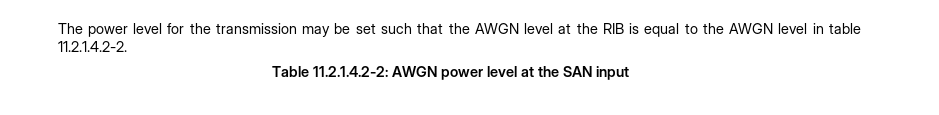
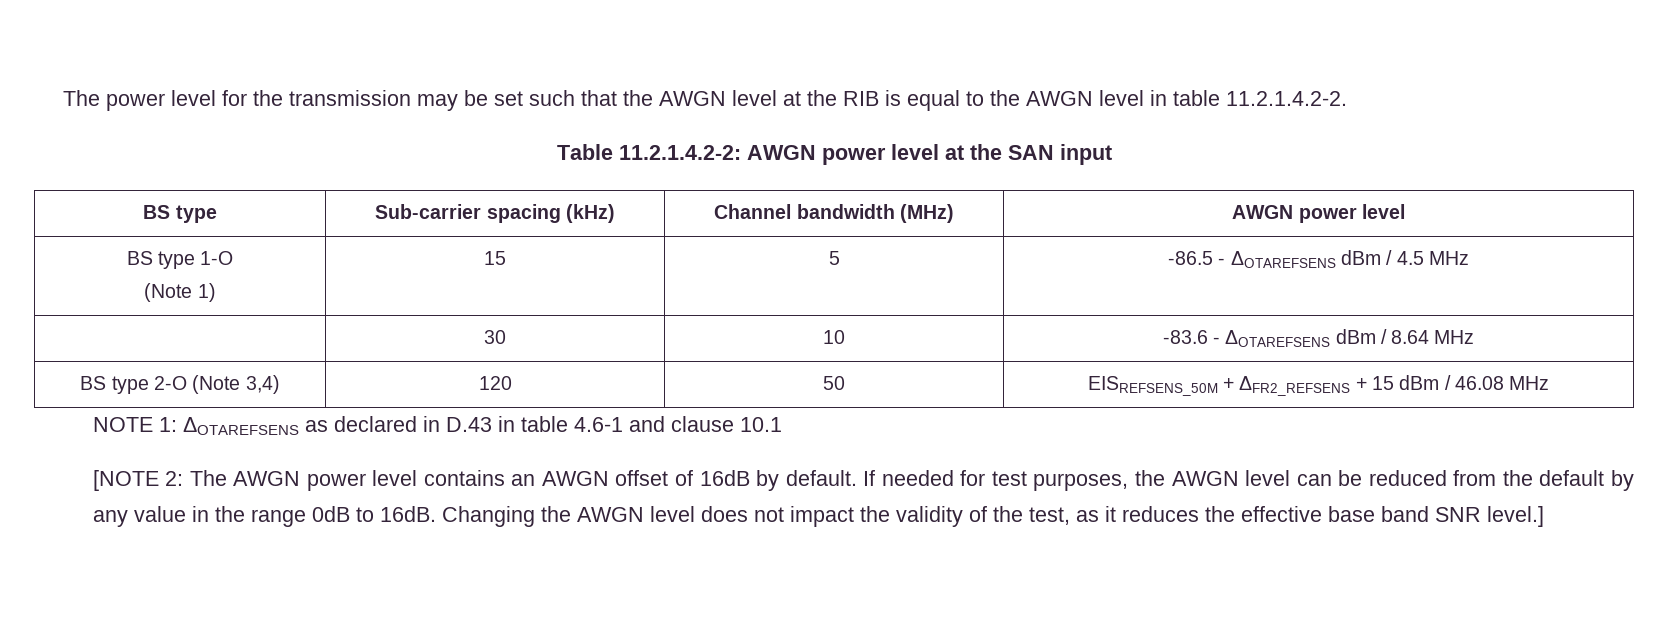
+ BS type | Sub-carrier spacing (kHz) | Channel bandwidth (MHz) | AWGN power level
+ BS type 1-O
+ (Note 1) | 15 | 5 | -86.5 - ΔOTAREFSENS dBm / 4.5 MHz
+ | 30 | 10 | -83.6 - ΔOTAREFSENS dBm / 8.64 MHz
+ BS type 2-O (Note 3,4) | 120 | 50 | EISREFSENS_50M + ΔFR2_REFSENS + 15 dBm / 46.08 MHz
+ NOTE 1: ΔOTAREFSENS as declared in D.43 in table 4.6-1 and clause 10.1
+ [NOTE 2: The AWGN power level contains an AWGN offset of 16dB by default. If needed for test purposes, the AWGN level can be reduced from the default by any value in the range 0dB to 16dB. Changing the AWGN level does not impact the validity of the test, as it reduces the effective base band SNR level.]

